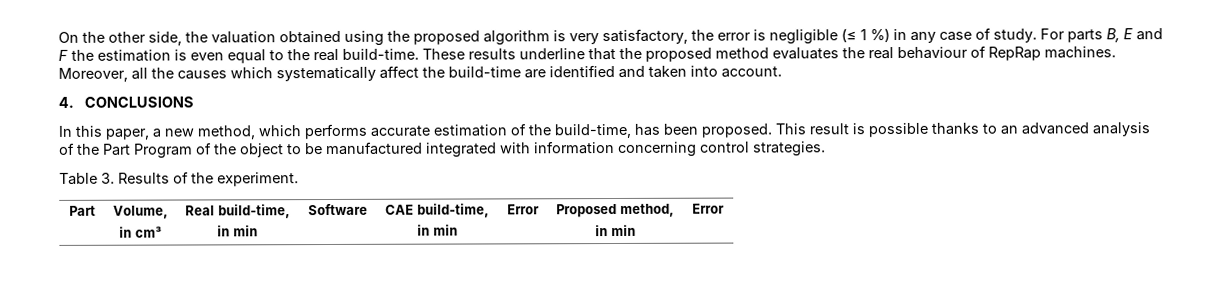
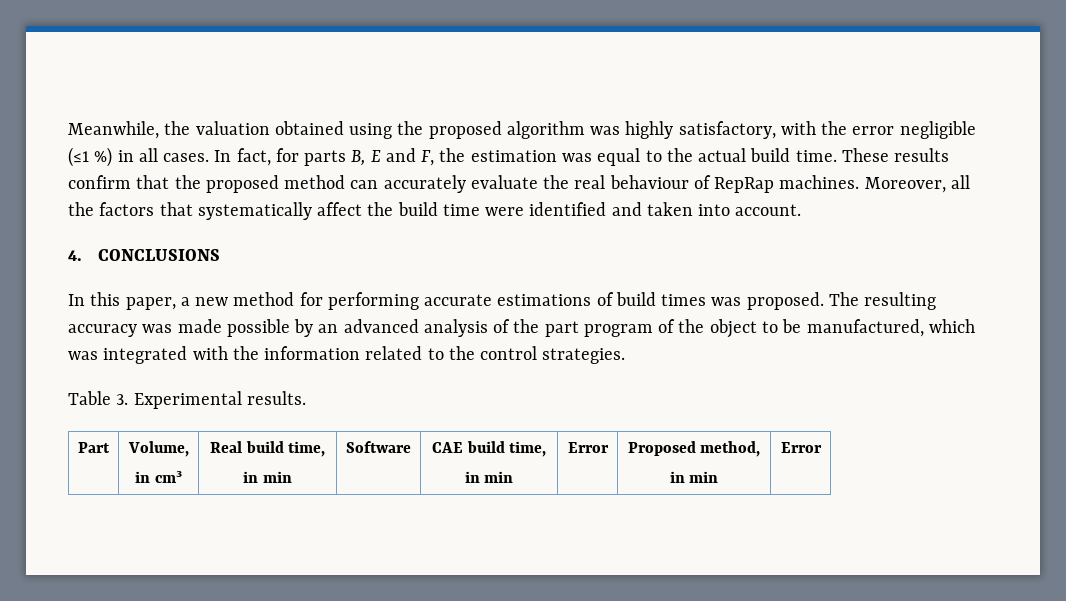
- On the other side, the valuation obtained using the proposed algorithm is very satisfactory, the error is negligible (≤ 1 %) in any case of study. For parts B, E and F the estimation is even equal to the real build-time.
+ Meanwhile, the valuation obtained using the proposed algorithm was highly satisfactory, with the error negligible (≤1 %) in all cases. In fact, for parts B, E and F, the estimation was equal to the actual build time.
- These results underline that the proposed method evaluates the real behaviour of RepRap machines.
+ These results confirm that the proposed method can accurately evaluate the real behaviour of RepRap machines.
- Moreover, all the causes which systematically affect the build-time are identified and taken into account.
+ Moreover, all the factors that systematically affect the build time were identified and taken into account.
- In this paper, a new method, which performs accurate estimation of the build-time, has been proposed. This result is possible thanks to an advanced analysis of the Part Program of the object to be manufactured integrated with information concerning control strategies.
+ In this paper, a new method for performing accurate estimations of build times was proposed. The resulting accuracy was made possible by an advanced analysis of the part program of the object to be manufactured, which was integrated with the information related to the control strategies.
- Table 3. Results of the experiment.
+ Table 3. Experimental results.
  Part | Volume,
- in cm³ | Real build-time,
- in min | Software | CAE build-time,
+ in cm³ | Real build time,
+ in min | Software | CAE build time,

